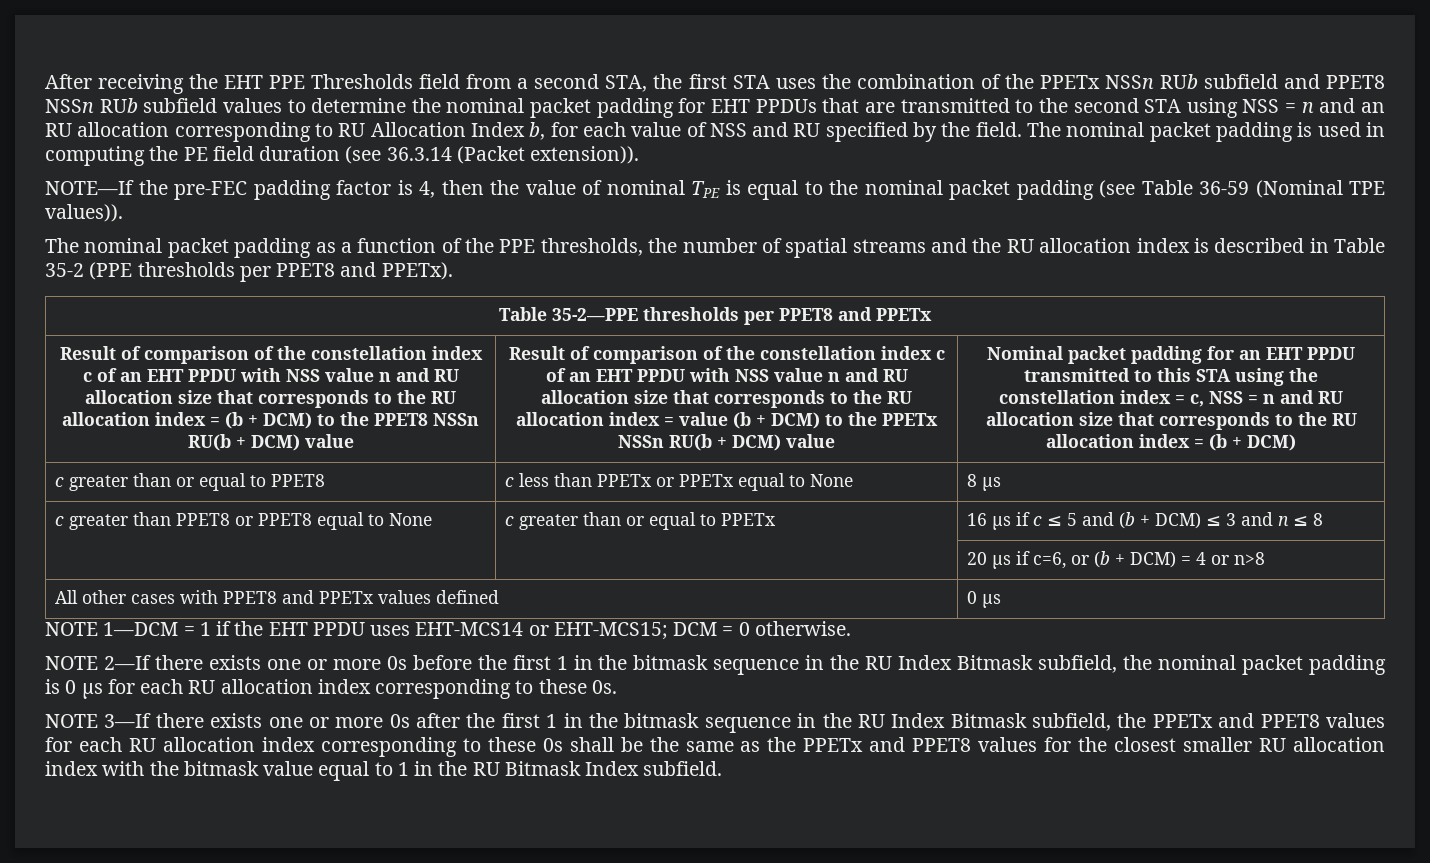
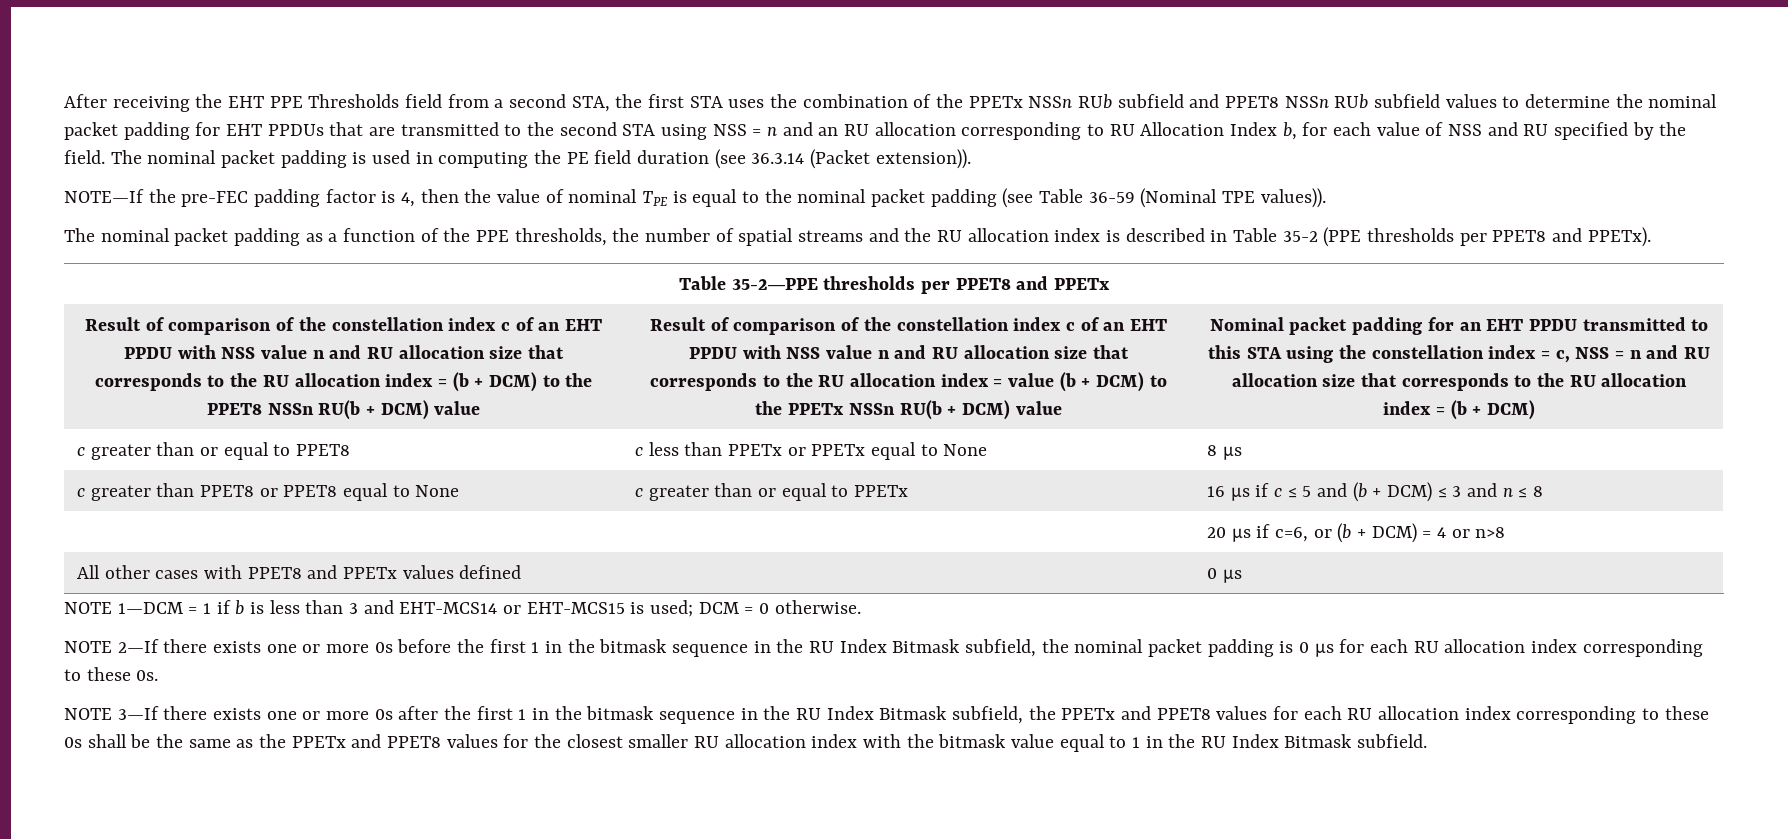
- NOTE 1—DCM = 1 if the EHT PPDU uses EHT-MCS14 or EHT-MCS15; DCM = 0 otherwise.
+ NOTE 1—DCM = 1 if b is less than 3 and EHT-MCS14 or EHT-MCS15 is used; DCM = 0 otherwise.
- NOTE 3—If there exists one or more 0s after the first 1 in the bitmask sequence in the RU Index Bitmask subfield, the PPETx and PPET8 values for each RU allocation index corresponding to these 0s shall be the same as the PPETx and PPET8 values for the closest smaller RU allocation index with the bitmask value equal to 1 in the RU Bitmask Index subfield.
+ NOTE 3—If there exists one or more 0s after the first 1 in the bitmask sequence in the RU Index Bitmask subfield, the PPETx and PPET8 values for each RU allocation index corresponding to these 0s shall be the same as the PPETx and PPET8 values for the closest smaller RU allocation index with the bitmask value equal to 1 in the RU Index Bitmask subfield.

